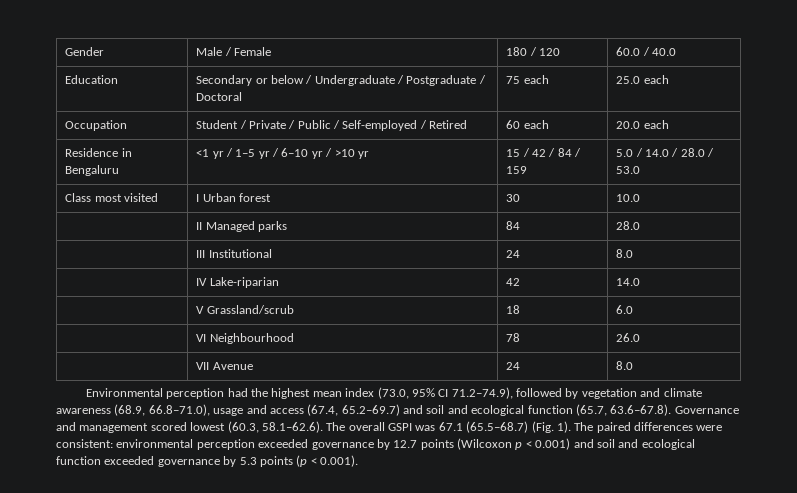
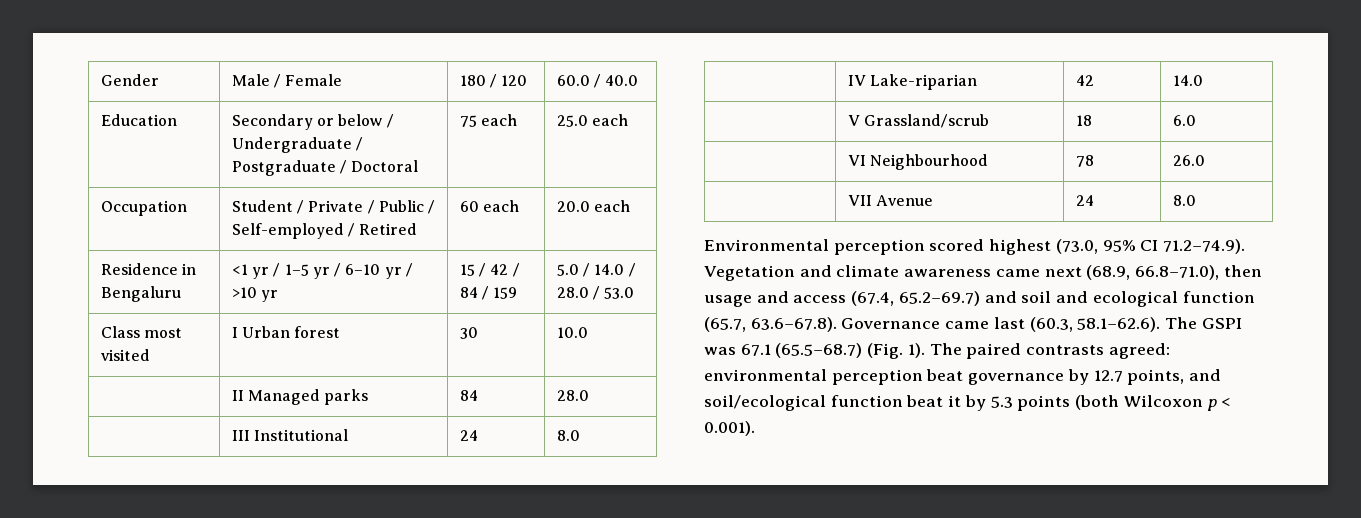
- Environmental perception had the highest mean index (73.0, 95% CI 71.2–74.9), followed by vegetation and climate awareness (68.9, 66.8–71.0), usage and access (67.4, 65.2–69.7) and soil and ecological function (65.7, 63.6–67.8). Governance and management scored lowest (60.3, 58.1–62.6). The overall GSPI was 67.1 (65.5–68.7) (Fig. 1).
+ Environmental perception scored highest (73.0, 95% CI 71.2–74.9). Vegetation and climate awareness came next (68.9, 66.8–71.0), then usage and access (67.4, 65.2–69.7) and soil and ecological function (65.7, 63.6–67.8). Governance came last (60.3, 58.1–62.6). The GSPI was 67.1 (65.5–68.7) (Fig. 1).
- The paired differences were consistent: environmental perception exceeded governance by 12.7 points (Wilcoxon p < 0.001) and soil and ecological function exceeded governance by 5.3 points (p < 0.001).
+ The paired contrasts agreed: environmental perception beat governance by 12.7 points, and soil/ecological function beat it by 5.3 points (both Wilcoxon p < 0.001).

